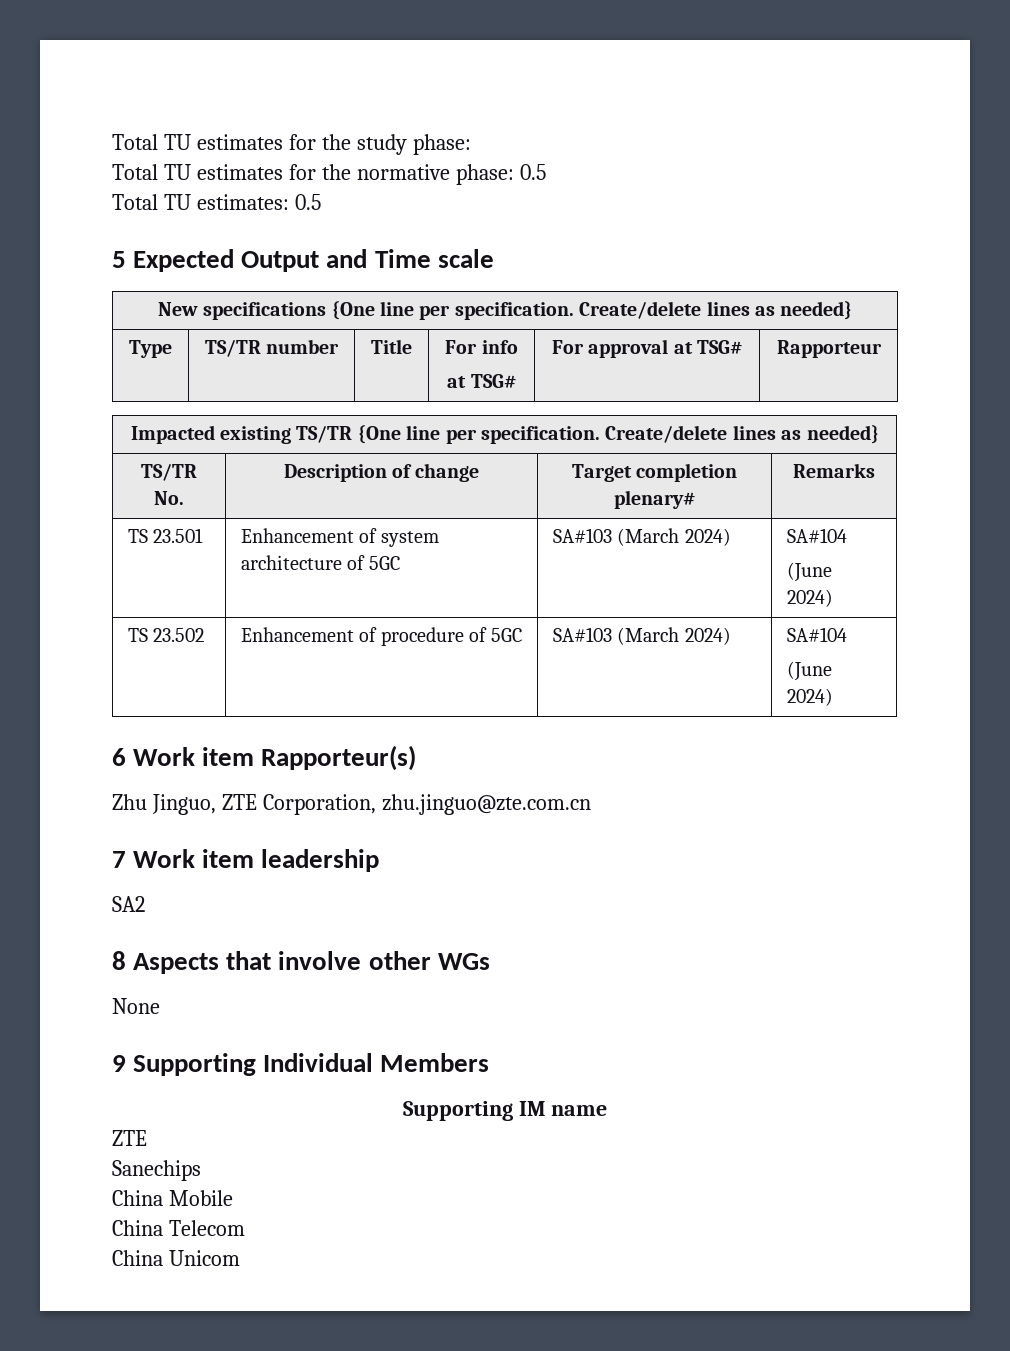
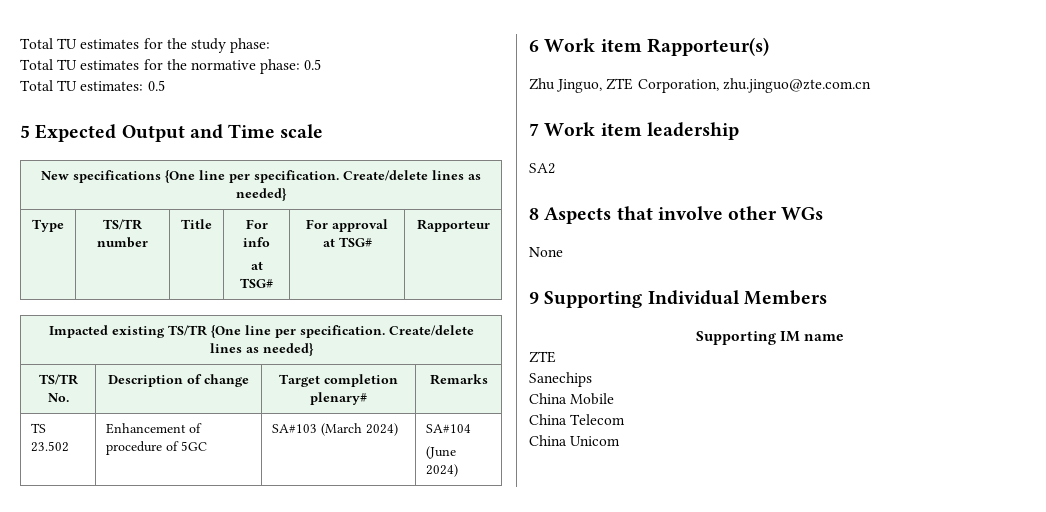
- TS 23.501 | Enhancement of system architecture of 5GC | SA#103 (March 2024) | SA#104
- (June 2024)

